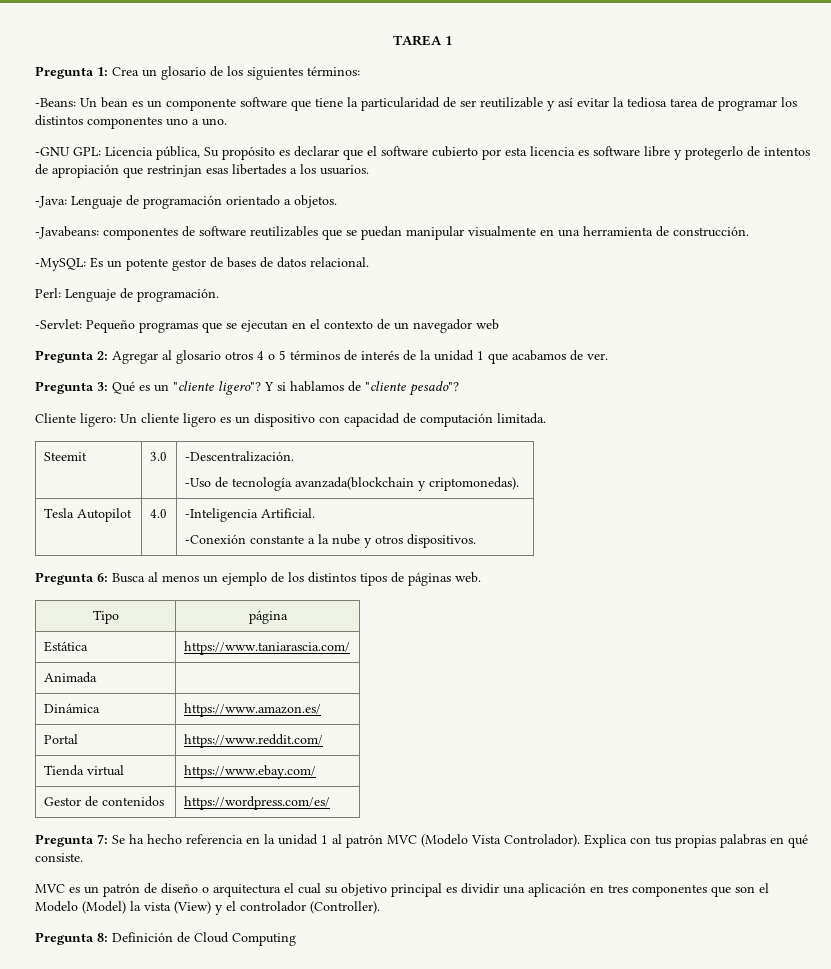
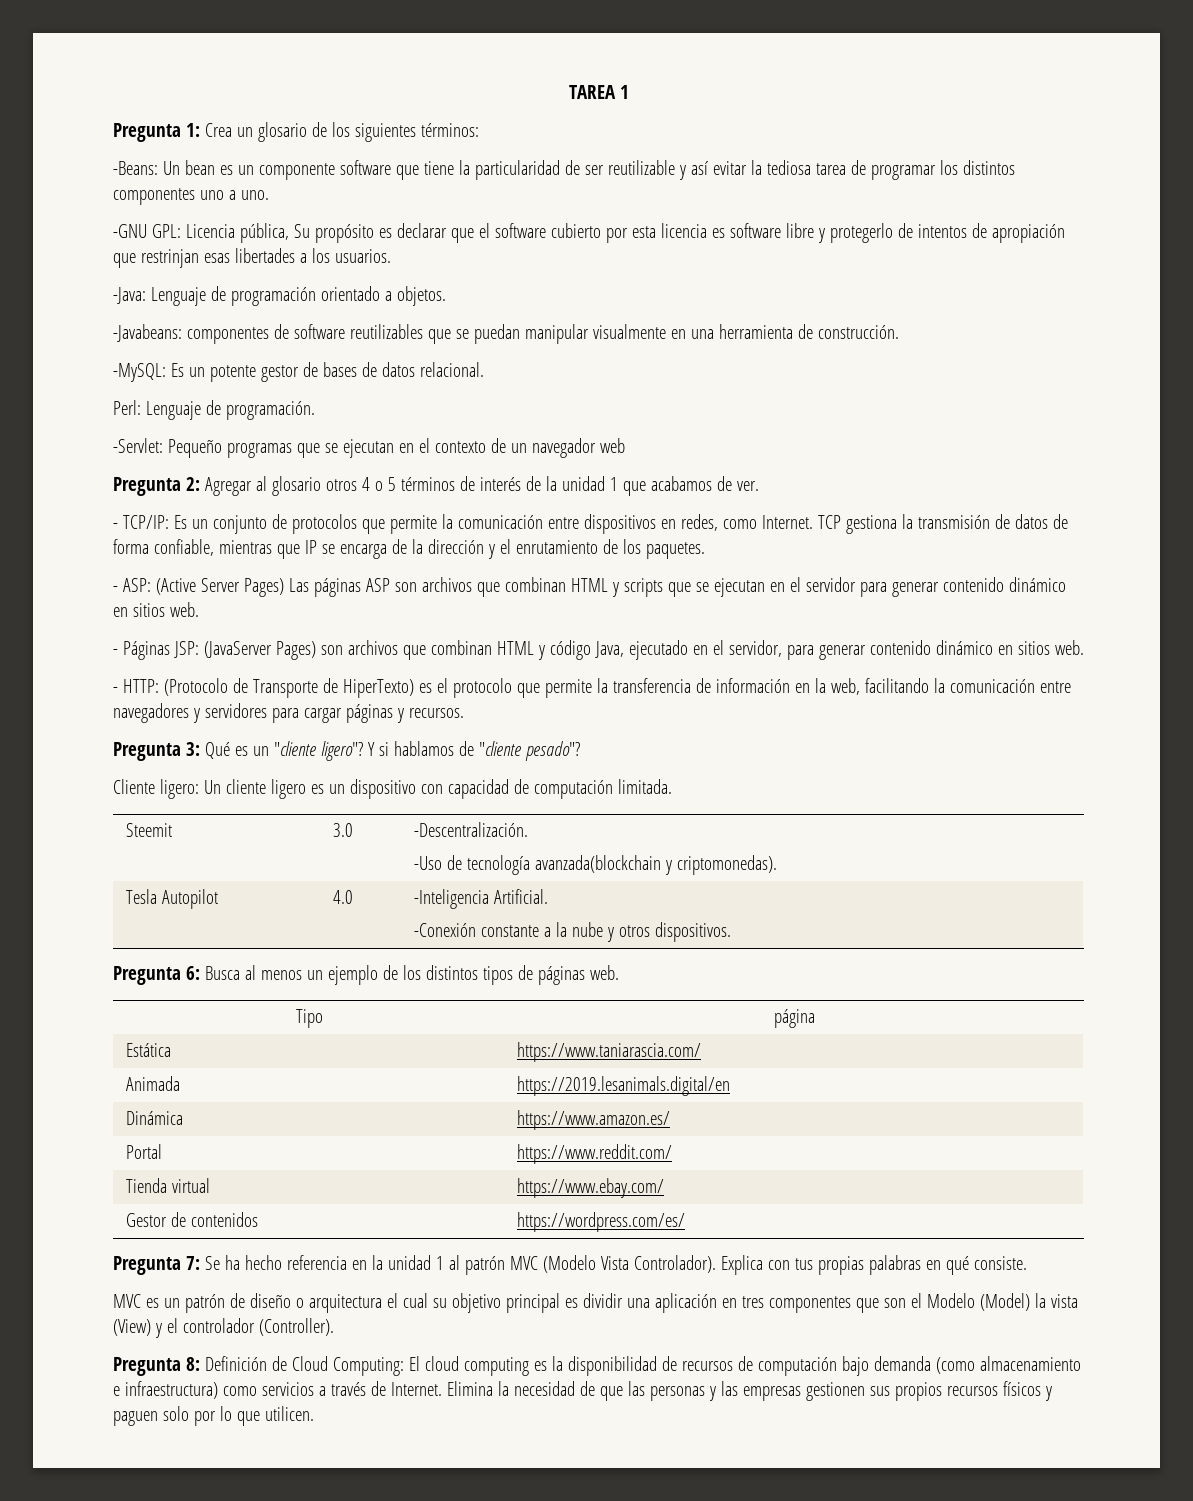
+ - TCP/IP: Es un conjunto de protocolos que permite la comunicación entre dispositivos en redes, como Internet. TCP gestiona la transmisión de datos de forma confiable, mientras que IP se encarga de la dirección y el enrutamiento de los paquetes.
+ - ASP: (Active Server Pages) Las páginas ASP son archivos que combinan HTML y scripts que se ejecutan en el servidor para generar contenido dinámico en sitios web.
+ - Páginas JSP: (JavaServer Pages) son archivos que combinan HTML y código Java, ejecutado en el servidor, para generar contenido dinámico en sitios web.
+ - HTTP: (Protocolo de Transporte de HiperTexto) es el protocolo que permite la transferencia de información en la web, facilitando la comunicación entre navegadores y servidores para cargar páginas y recursos.
- Animada |
+ Animada | https://2019.lesanimals.digital/en
- Pregunta 8: Definición de Cloud Computing
+ Pregunta 8: Definición de Cloud Computing: El cloud computing es la disponibilidad de recursos de computación bajo demanda (como almacenamiento e infraestructura) como servicios a través de Internet. Elimina la necesidad de que las personas y las empresas gestionen sus propios recursos físicos y paguen solo por lo que utilicen.

